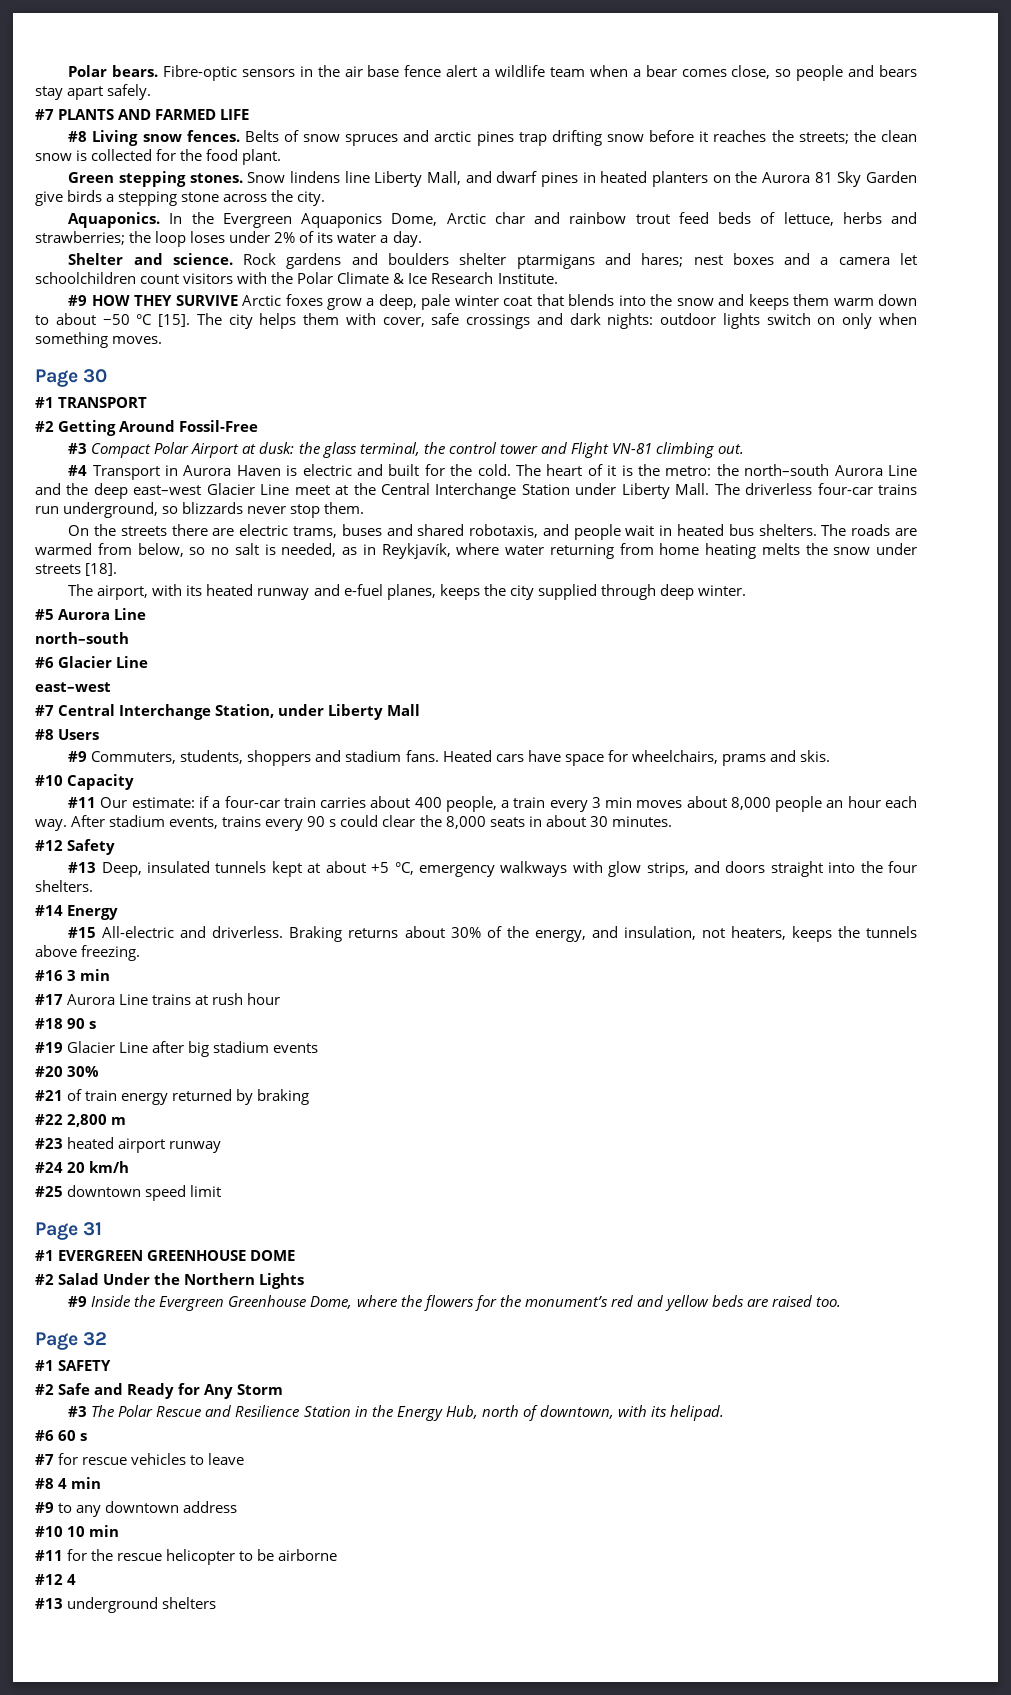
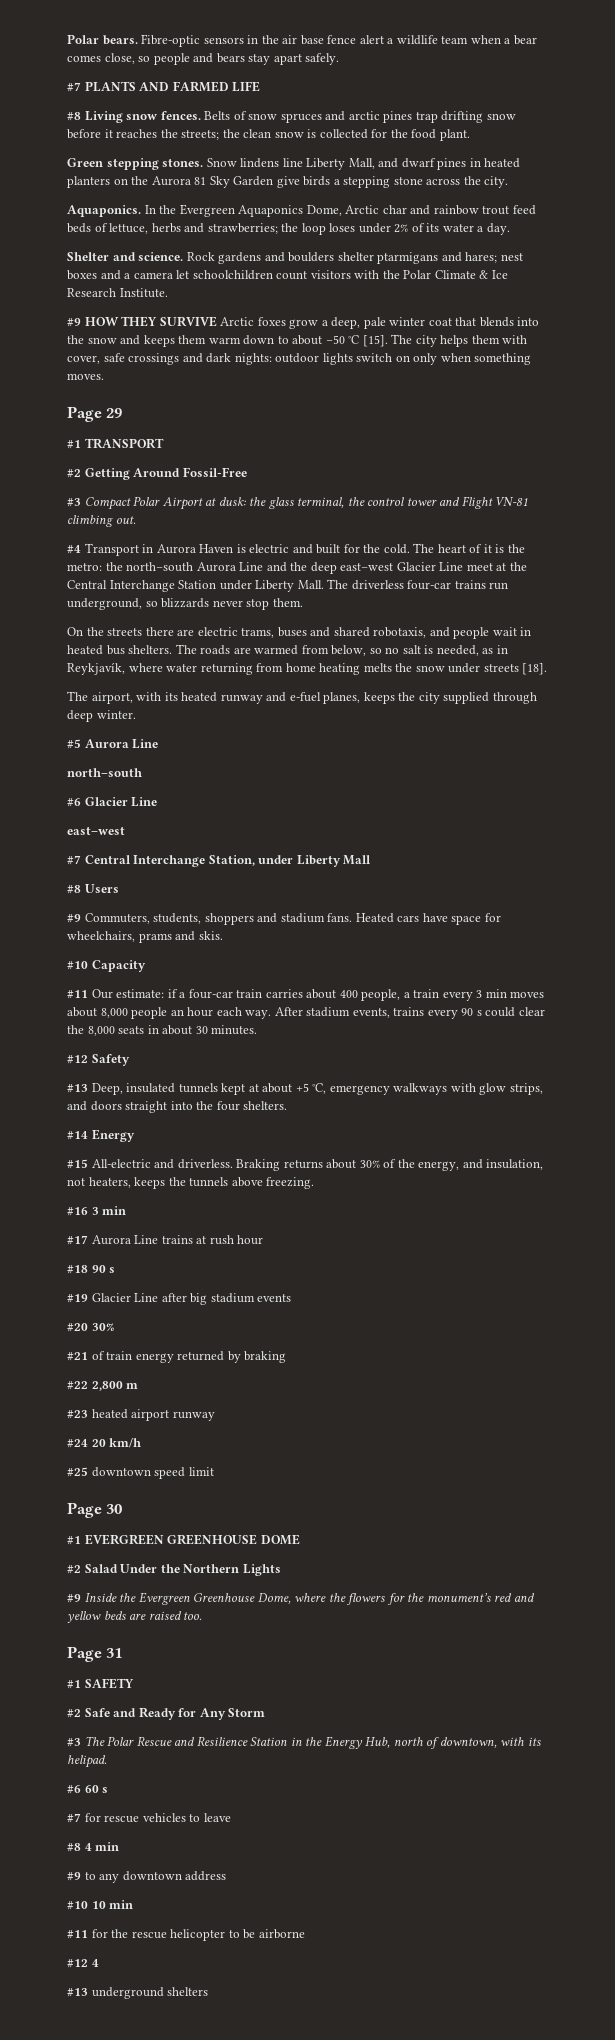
- Page 30
+ Page 29
- Page 31
+ Page 30
- Page 32
+ Page 31

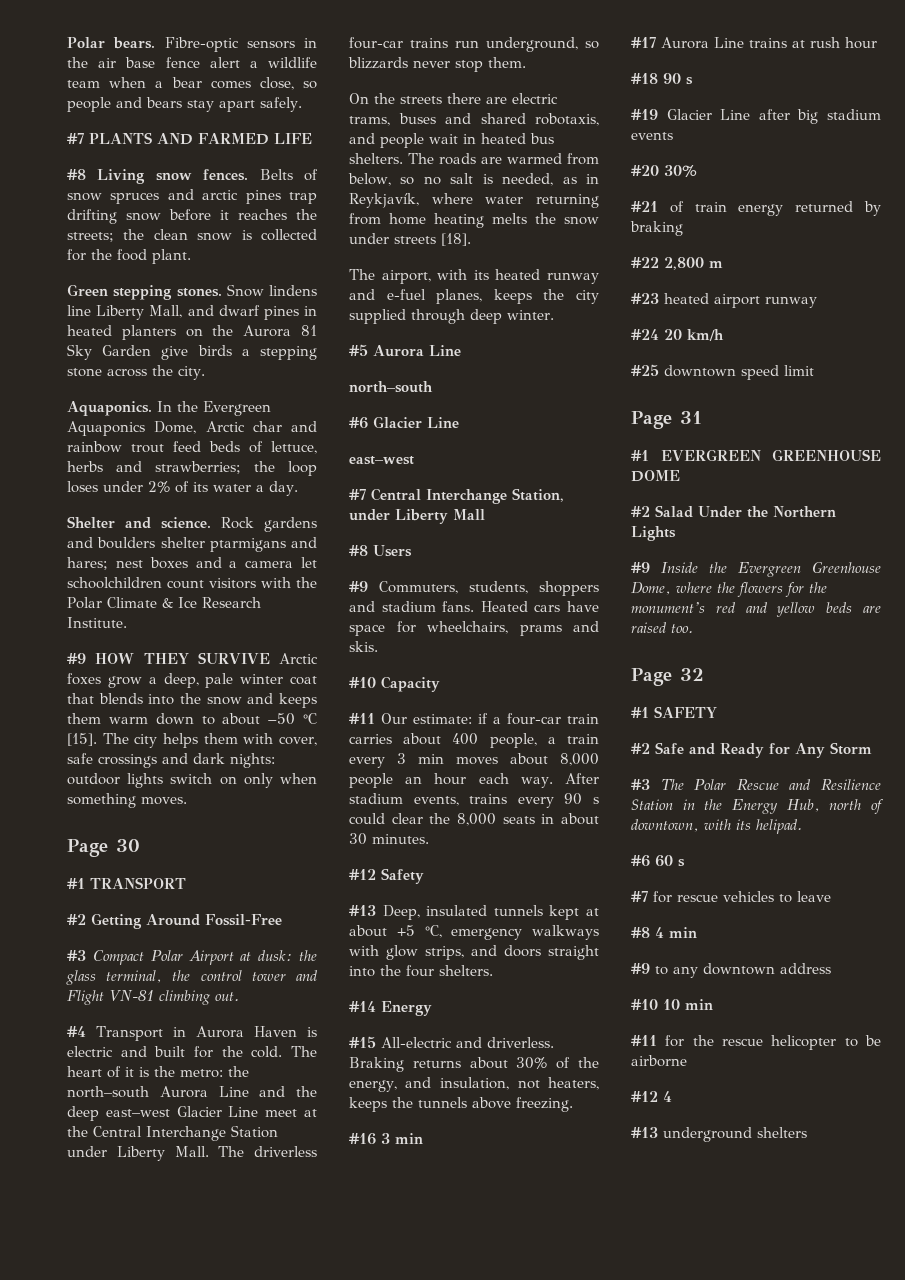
- Page 29
+ Page 30
- Page 30
+ Page 31
- Page 31
+ Page 32

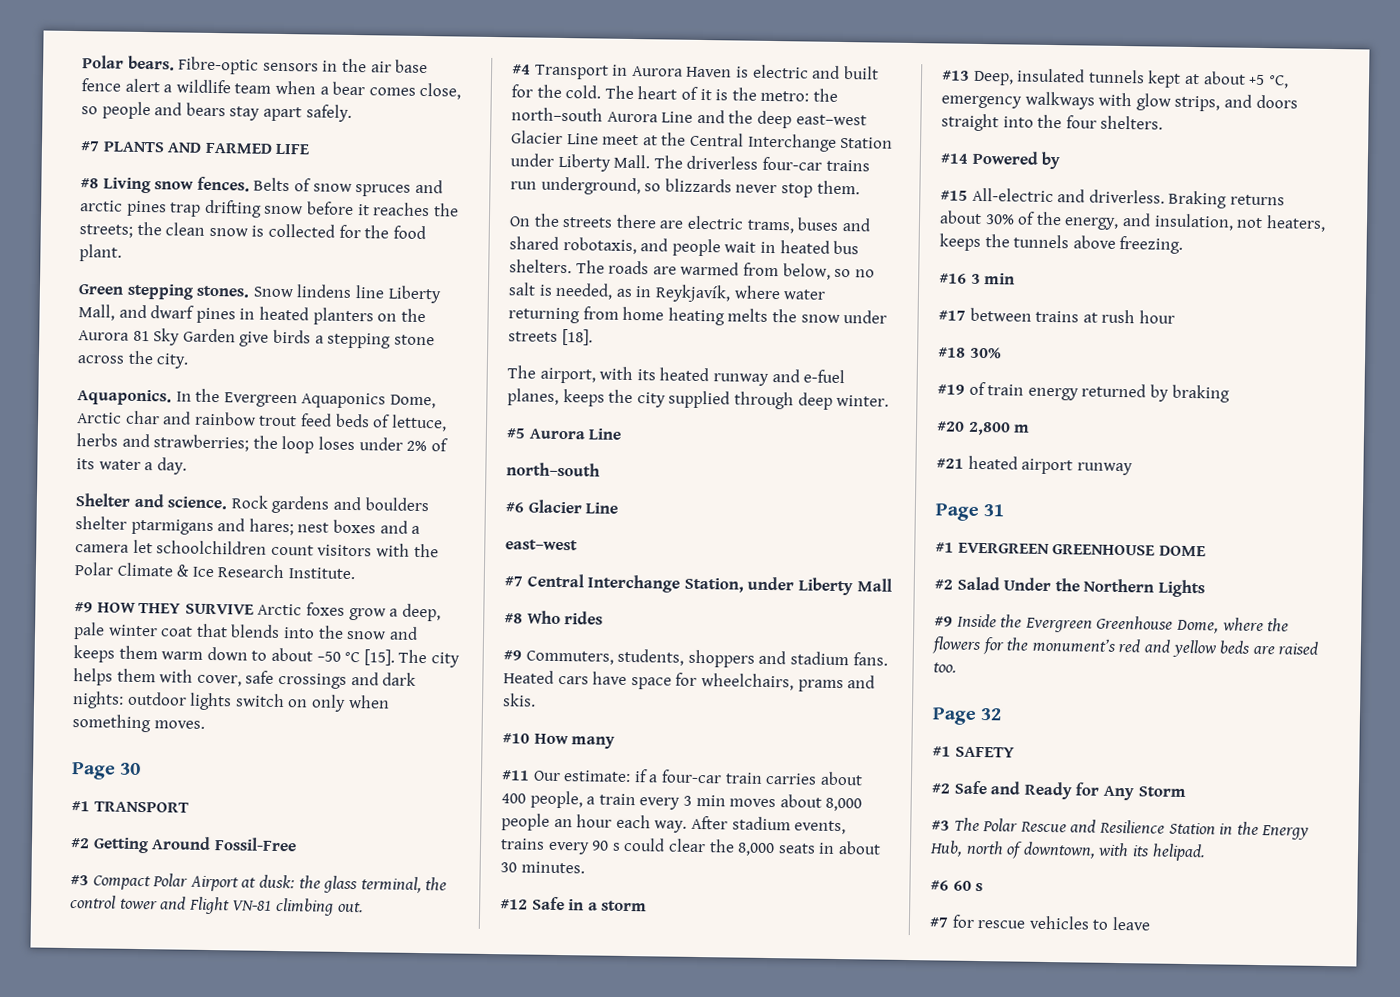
- #8 Users
+ #8 Who rides
- #10 Capacity
+ #10 How many
- #12 Safety
+ #12 Safe in a storm
- #14 Energy
+ #14 Powered by
- #17 Aurora Line trains at rush hour
+ #17 between trains at rush hour
- #18 90 s
+ #18 30%
- #19 Glacier Line after big stadium events
- #20 30%
- #21 of train energy returned by braking
+ #19 of train energy returned by braking
- #22 2,800 m
+ #20 2,800 m
- #23 heated airport runway
+ #21 heated airport runway
- #24 20 km/h
- #25 downtown speed limit
- #8 4 min
- #9 to any downtown address
- #10 10 min
- #11 for the rescue helicopter to be airborne
- #12 4
- #13 underground shelters

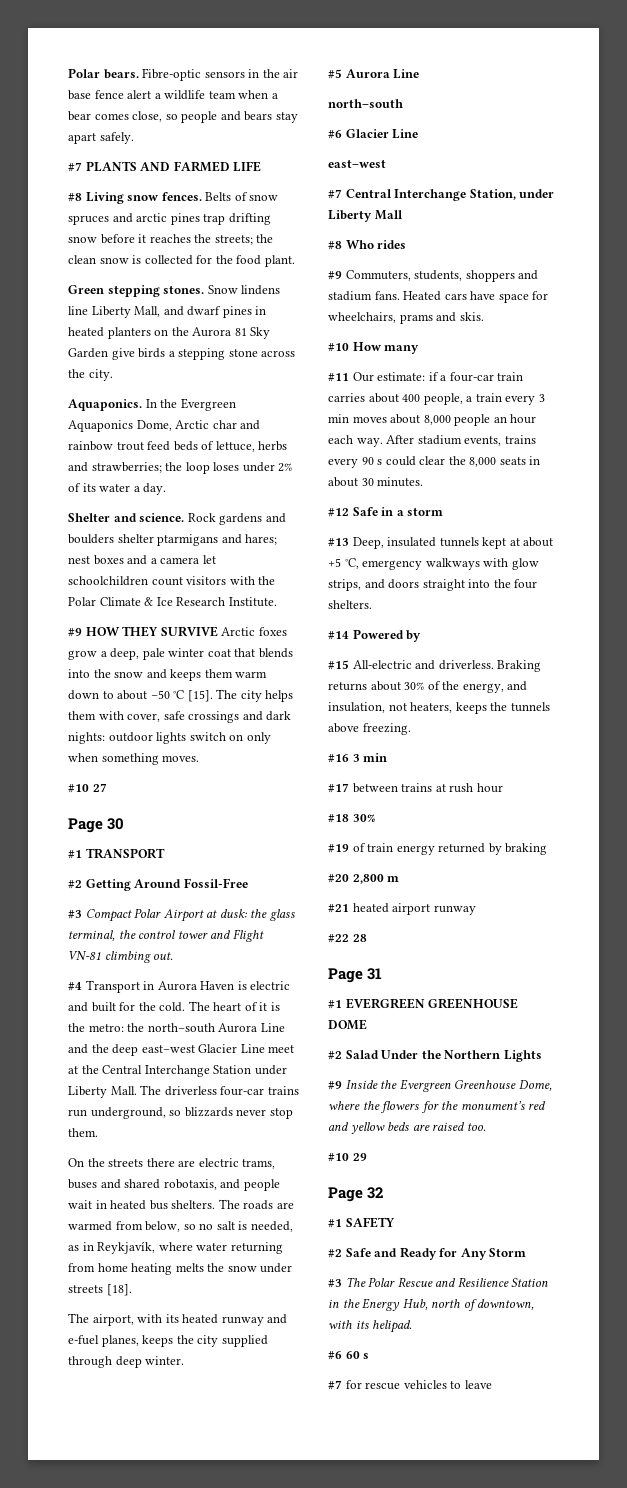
+ #10 27
+ #22 28
+ #10 29

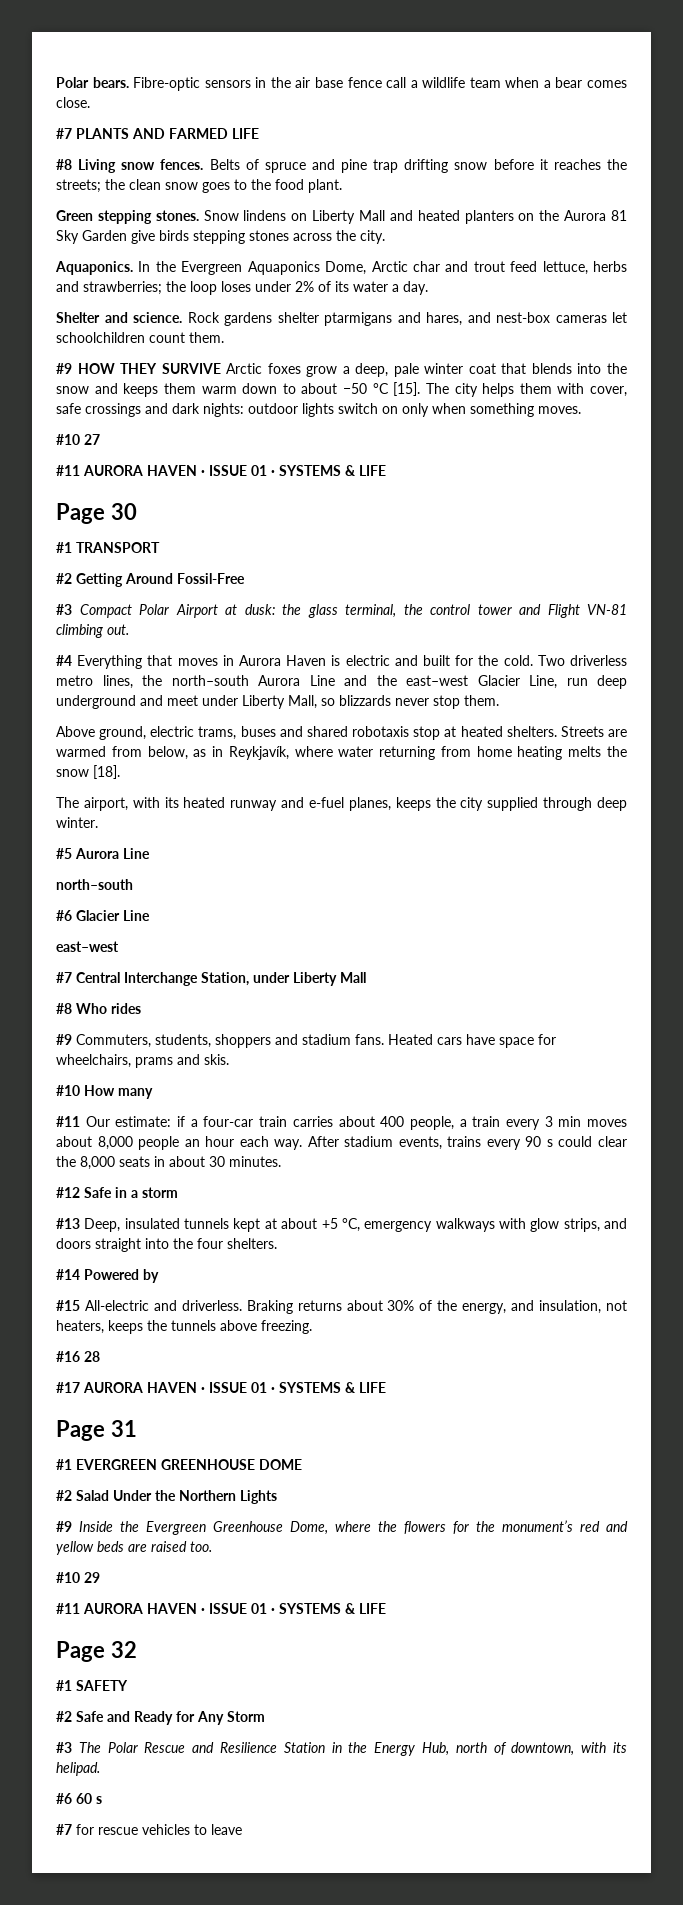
- Fibre-optic sensors in the air base fence alert a wildlife team when a bear comes close, so people and bears stay apart safely.
+ Fibre-optic sensors in the air base fence call a wildlife team when a bear comes close.
- Belts of snow spruces and arctic pines trap drifting snow before it reaches the streets; the clean snow is collected for the food plant.
+ Belts of spruce and pine trap drifting snow before it reaches the streets; the clean snow goes to the food plant.
- Snow lindens line Liberty Mall, and dwarf pines in heated planters on the Aurora 81 Sky Garden give birds a stepping stone across the city.
+ Snow lindens on Liberty Mall and heated planters on the Aurora 81 Sky Garden give birds stepping stones across the city.
- In the Evergreen Aquaponics Dome, Arctic char and rainbow trout feed beds of lettuce, herbs and strawberries; the loop loses under 2% of its water a day.
+ In the Evergreen Aquaponics Dome, Arctic char and trout feed lettuce, herbs and strawberries; the loop loses under 2% of its water a day.
- Rock gardens and boulders shelter ptarmigans and hares; nest boxes and a camera let schoolchildren count visitors with the Polar Climate & Ice Research Institute.
+ Rock gardens shelter ptarmigans and hares, and nest-box cameras let schoolchildren count them.
  #10 27
+ #11 AURORA HAVEN · ISSUE 01 · SYSTEMS & LIFE
- #4 Transport in Aurora Haven is electric and built for the cold.
+ #4 Everything that moves in Aurora Haven is electric and built for the cold.
- The heart of it is the metro: the north–south Aurora Line and the deep east–west Glacier Line meet at the Central Interchange Station under Liberty Mall. The driverless four-car trains run underground, so blizzards never stop them.
+ Two driverless metro lines, the north–south Aurora Line and the east–west Glacier Line, run deep underground and meet under Liberty Mall, so blizzards never stop them.
- On the streets there are electric trams, buses and shared robotaxis, and people wait in heated bus shelters. The roads are warmed from below, so no salt is needed, as in Reykjavík, where water returning from home heating melts the snow under streets [18].
+ Above ground, electric trams, buses and shared robotaxis stop at heated shelters. Streets are warmed from below, as in Reykjavík, where water returning from home heating melts the snow [18].
- #16 3 min
+ #16 28
- #17 between trains at rush hour
- #18 30%
- #19 of train energy returned by braking
- #20 2,800 m
- #21 heated airport runway
- #22 28
+ #17 AURORA HAVEN · ISSUE 01 · SYSTEMS & LIFE
  #10 29
+ #11 AURORA HAVEN · ISSUE 01 · SYSTEMS & LIFE

